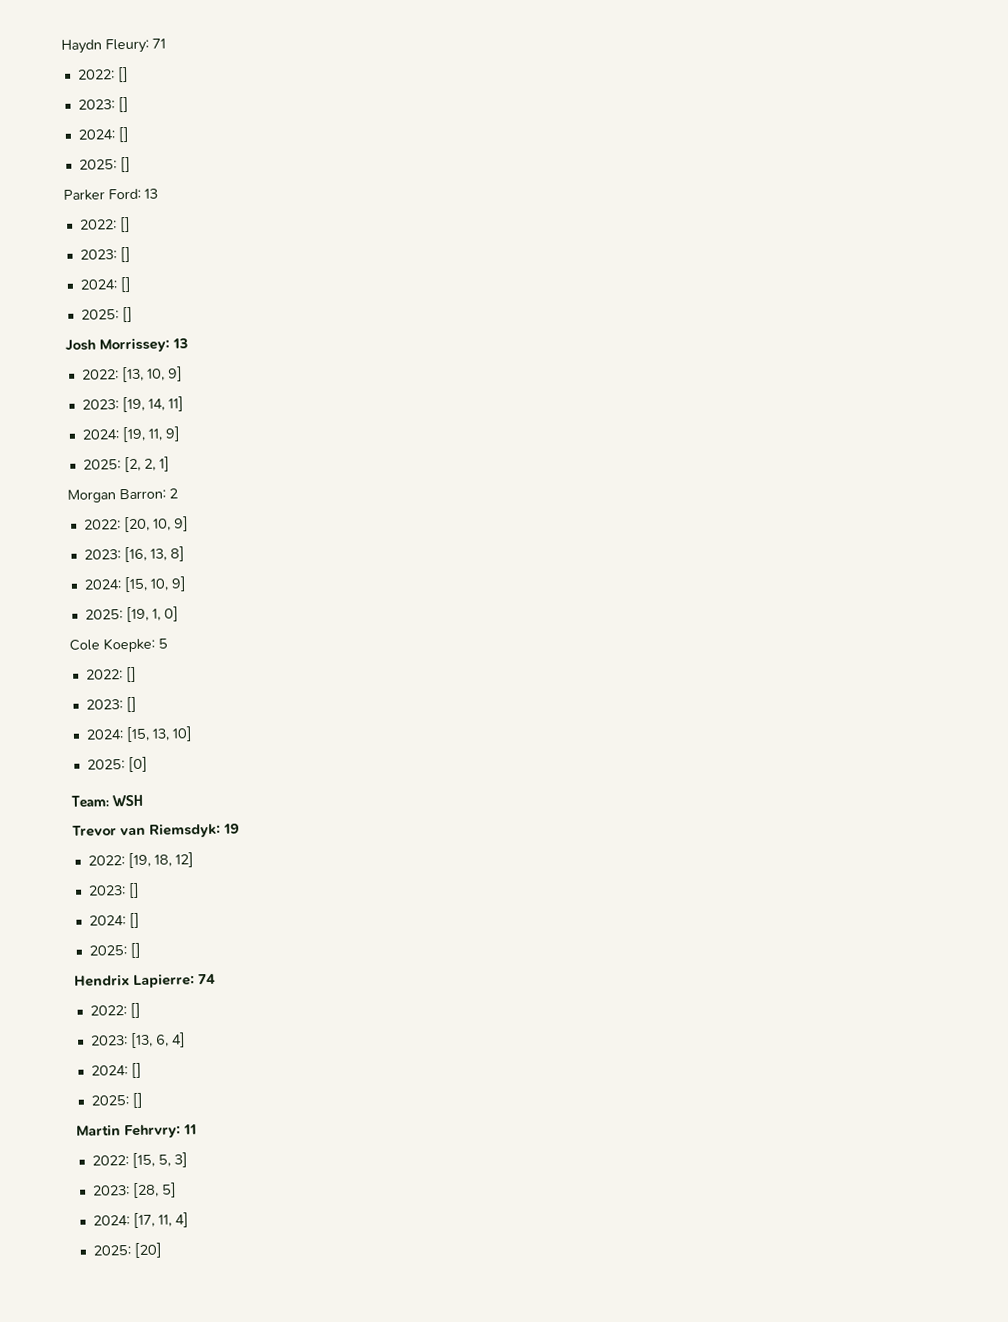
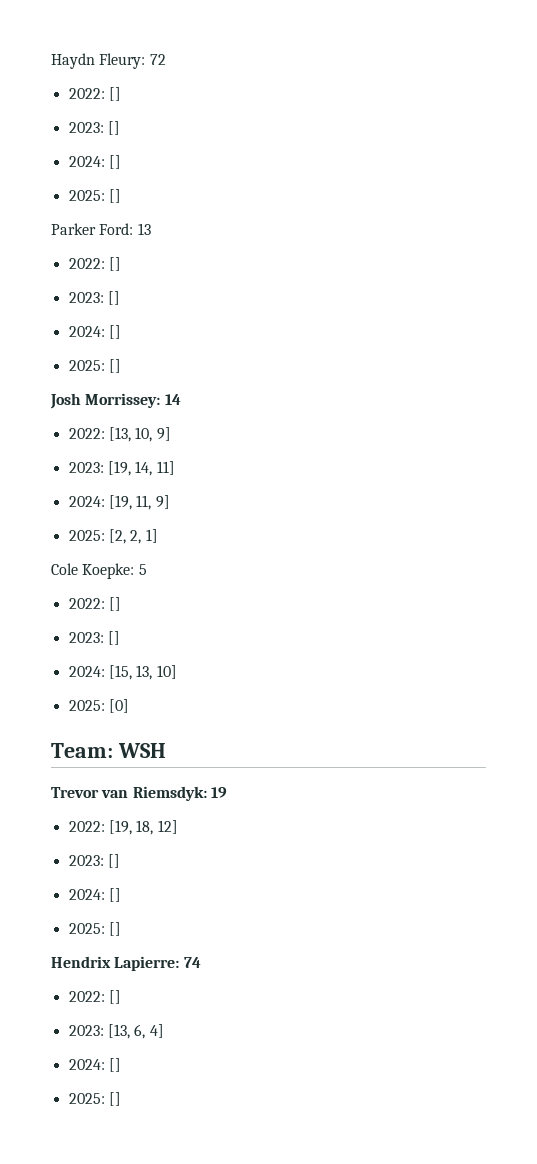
- Haydn Fleury: 71
+ Haydn Fleury: 72
- Josh Morrissey: 13
+ Josh Morrissey: 14
- Morgan Barron: 2
- 2022: [20, 10, 9]
- 2023: [16, 13, 8]
- 2024: [15, 10, 9]
- 2025: [19, 1, 0]
- Martin Fehrvry: 11
- 2022: [15, 5, 3]
- 2023: [28, 5]
- 2024: [17, 11, 4]
- 2025: [20]

